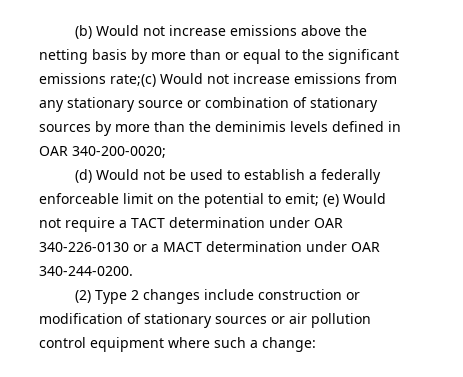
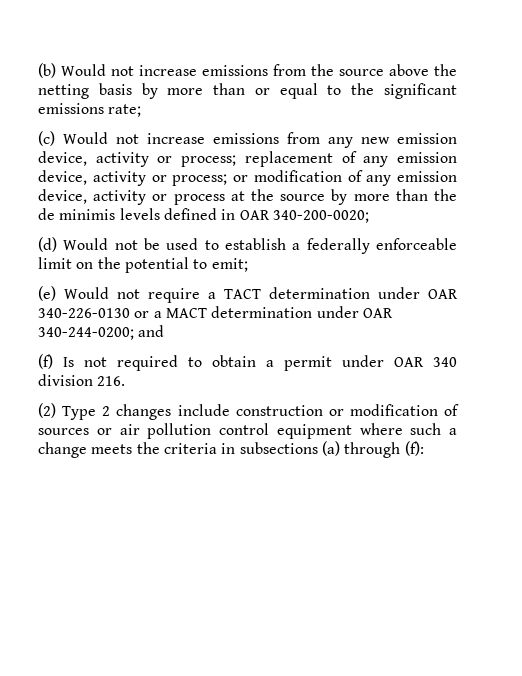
- (b) Would not increase emissions above the netting basis by more than or equal to the significant emissions rate;(c) Would not increase emissions from any stationary source or combination of stationary sources by more than the deminimis levels defined in OAR 340-200-0020;
+ (b) Would not increase emissions from the source above the netting basis by more than or equal to the significant emissions rate;
+ (c) Would not increase emissions from any new emission device, activity or process; replacement of any emission device, activity or process; or modification of any emission device, activity or process at the source by more than the de minimis levels defined in OAR 340-200-0020;
- (d) Would not be used to establish a federally enforceable limit on the potential to emit; (e) Would not require a TACT determination under OAR 340-226-0130 or a MACT determination under OAR 340-244-0200.
+ (d) Would not be used to establish a federally enforceable limit on the potential to emit;
+ (e) Would not require a TACT determination under OAR 340-226-0130 or a MACT determination under OAR 340-244-0200; and
+ (f) Is not required to obtain a permit under OAR 340 division 216.
- (2) Type 2 changes include construction or modification of stationary sources or air pollution control equipment where such a change:
+ (2) Type 2 changes include construction or modification of sources or air pollution control equipment where such a change meets the criteria in subsections (a) through (f):

